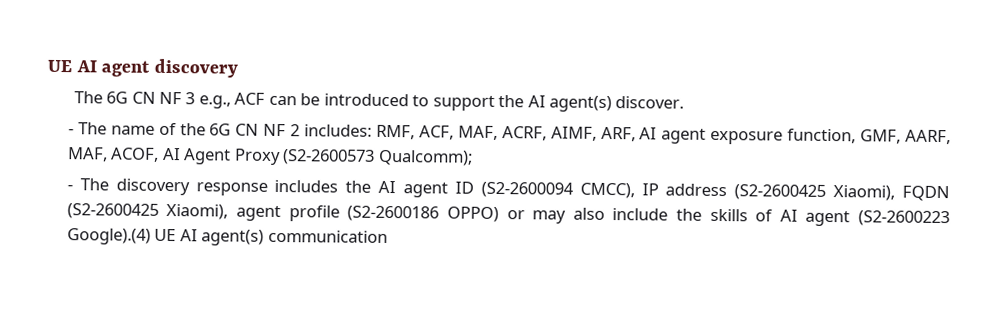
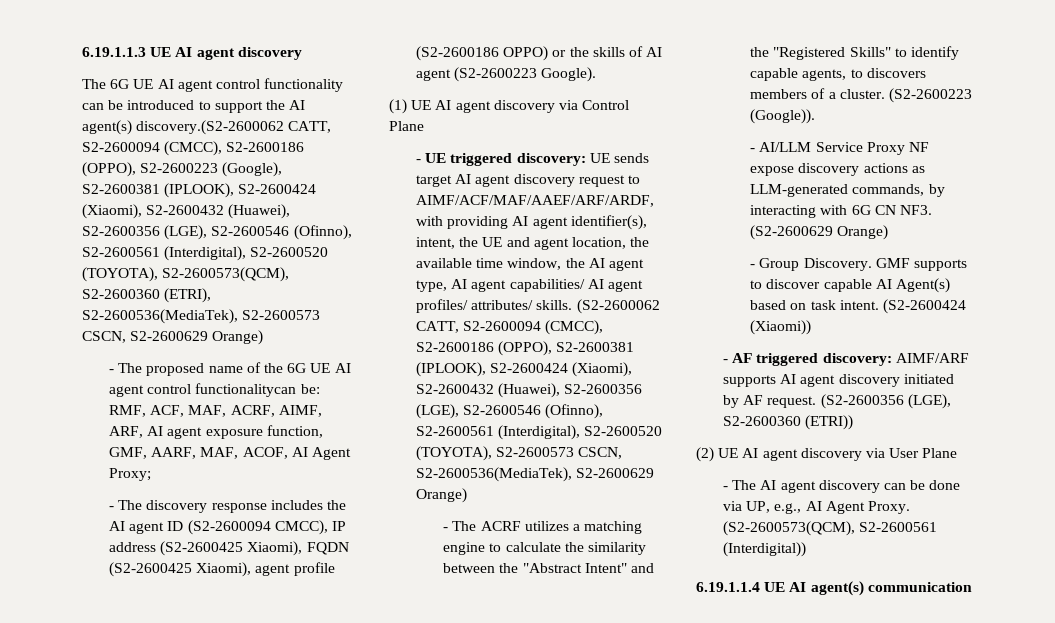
- UE AI agent discovery
+ 6.19.1.1.3 UE AI agent discovery
- The 6G CN NF 3 e.g., ACF can be introduced to support the AI agent(s) discover.
- - The name of the 6G CN NF 2 includes: RMF, ACF, MAF, ACRF, AIMF, ARF, AI agent exposure function, GMF, AARF, MAF, ACOF, AI Agent Proxy (S2-2600573 Qualcomm);
+ The 6G UE AI agent control functionality can be introduced to support the AI agent(s) discovery.(S2-2600062 CATT, S2-2600094 (CMCC), S2-2600186 (OPPO), S2-2600223 (Google), S2-2600381 (IPLOOK), S2-2600424 (Xiaomi), S2-2600432 (Huawei), S2-2600356 (LGE), S2-2600546 (Ofinno), S2-2600561 (Interdigital), S2-2600520 (TOYOTA), S2-2600573(QCM), S2-2600360 (ETRI), S2-2600536(MediaTek), S2-2600573 CSCN, S2-2600629 Orange)
+ - The proposed name of the 6G UE AI agent control functionalitycan be: RMF, ACF, MAF, ACRF, AIMF, ARF, AI agent exposure function, GMF, AARF, MAF, ACOF, AI Agent Proxy;
- - The discovery response includes the AI agent ID (S2-2600094 CMCC), IP address (S2-2600425 Xiaomi), FQDN (S2-2600425 Xiaomi), agent profile (S2-2600186 OPPO) or may also include the skills of AI agent (S2-2600223 Google).(4) UE AI agent(s) communication
+ - The discovery response includes the AI agent ID (S2-2600094 CMCC), IP address (S2-2600425 Xiaomi), FQDN (S2-2600425 Xiaomi), agent profile (S2-2600186 OPPO) or the skills of AI agent (S2-2600223 Google).
+ (1) UE AI agent discovery via Control Plane
+ - UE triggered discovery: UE sends target AI agent discovery request to AIMF/ACF/MAF/AAEF/ARF/ARDF, with providing AI agent identifier(s), intent, the UE and agent location, the available time window, the AI agent type, AI agent capabilities/ AI agent profiles/ attributes/ skills. (S2-2600062 CATT, S2-2600094 (CMCC), S2-2600186 (OPPO), S2-2600381 (IPLOOK), S2-2600424 (Xiaomi), S2-2600432 (Huawei), S2-2600356 (LGE), S2-2600546 (Ofinno), S2-2600561 (Interdigital), S2-2600520 (TOYOTA), S2-2600573 CSCN, S2-2600536(MediaTek), S2-2600629 Orange)
+ - The ACRF utilizes a matching engine to calculate the similarity between the "Abstract Intent" and the "Registered Skills" to identify capable agents, to discovers members of a cluster. (S2-2600223 (Google)).
+ - AI/LLM Service Proxy NF expose discovery actions as LLM-generated commands, by interacting with 6G CN NF3. (S2-2600629 Orange)
+ - Group Discovery. GMF supports to discover capable AI Agent(s) based on task intent. (S2-2600424 (Xiaomi))
+ - AF triggered discovery: AIMF/ARF supports AI agent discovery initiated by AF request. (S2-2600356 (LGE), S2-2600360 (ETRI))
+ (2) UE AI agent discovery via User Plane
+ - The AI agent discovery can be done via UP, e.g., AI Agent Proxy. (S2-2600573(QCM), S2-2600561 (Interdigital))
+ 6.19.1.1.4 UE AI agent(s) communication

